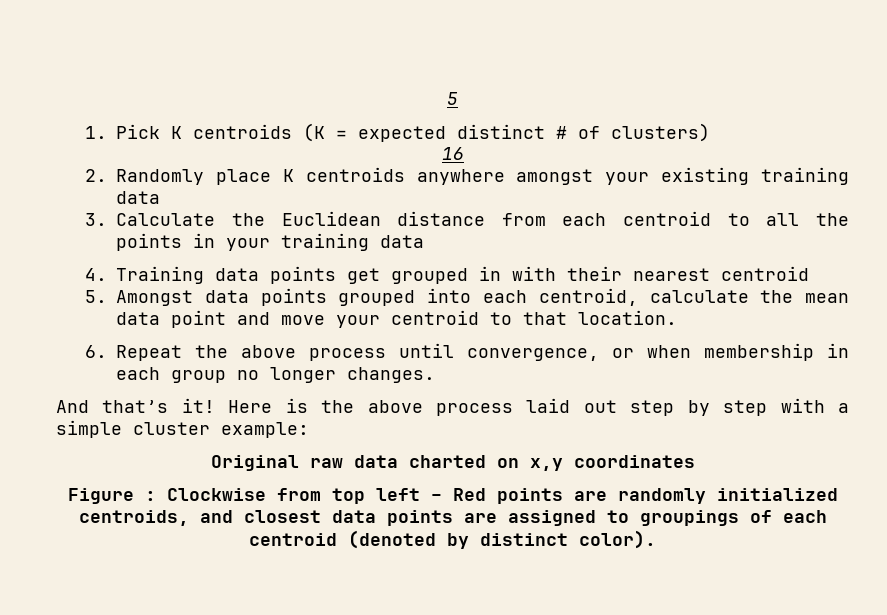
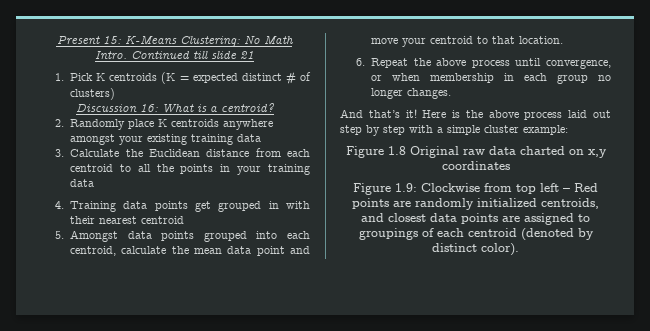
- 5
+ Present 15: K-Means Clustering: No Math Intro. Continued till slide 21
- 16
+ Discussion 16: What is a centroid?
- Original raw data charted on x,y coordinates
+ Figure 1.8 Original raw data charted on x,y coordinates
- Figure : Clockwise from top left – Red points are randomly initialized centroids, and closest data points are assigned to groupings of each centroid (denoted by distinct color).
+ Figure 1.9: Clockwise from top left – Red points are randomly initialized centroids, and closest data points are assigned to groupings of each centroid (denoted by distinct color).

